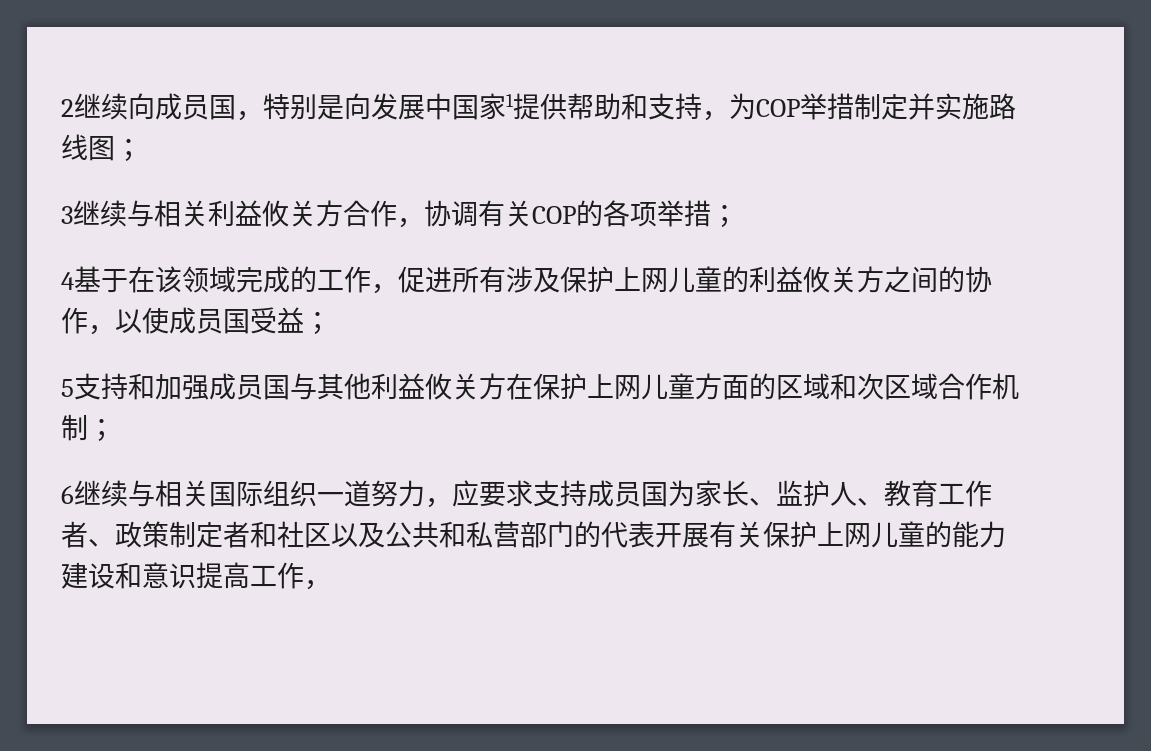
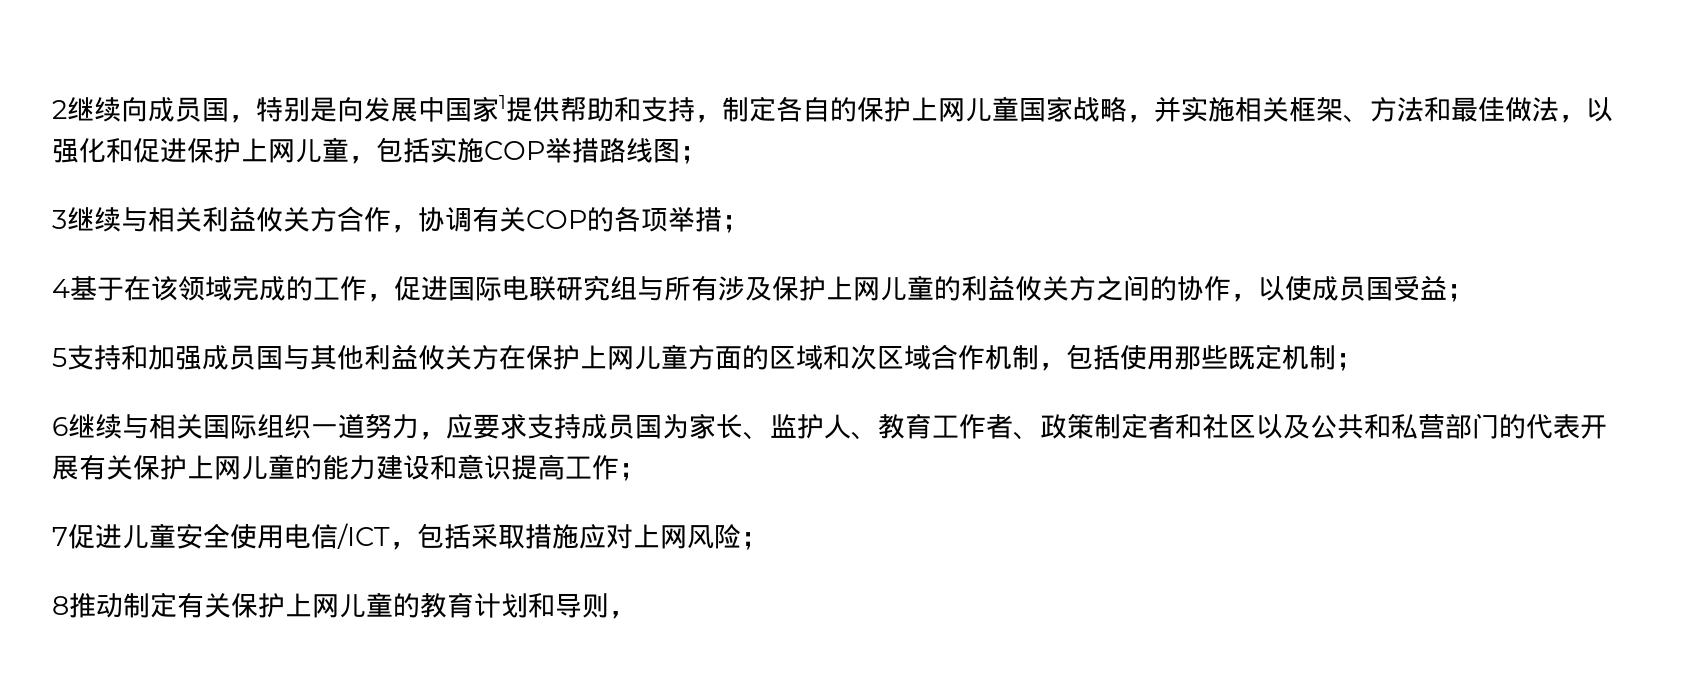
- 2继续向成员国，特别是向发展中国家1提供帮助和支持，为COP举措制定并实施路线图；
+ 2继续向成员国，特别是向发展中国家1提供帮助和支持，制定各自的保护上网儿童国家战略，并实施相关框架、方法和最佳做法，以强化和促进保护上网儿童，包括实施COP举措路线图；
- 4基于在该领域完成的工作，促进所有涉及保护上网儿童的利益攸关方之间的协作，以使成员国受益；
+ 4基于在该领域完成的工作，促进国际电联研究组与所有涉及保护上网儿童的利益攸关方之间的协作，以使成员国受益；
- 5支持和加强成员国与其他利益攸关方在保护上网儿童方面的区域和次区域合作机制；
+ 5支持和加强成员国与其他利益攸关方在保护上网儿童方面的区域和次区域合作机制，包括使用那些既定机制；
- 6继续与相关国际组织一道努力，应要求支持成员国为家长、监护人、教育工作者、政策制定者和社区以及公共和私营部门的代表开展有关保护上网儿童的能力建设和意识提高工作，
+ 6继续与相关国际组织一道努力，应要求支持成员国为家长、监护人、教育工作者、政策制定者和社区以及公共和私营部门的代表开展有关保护上网儿童的能力建设和意识提高工作；
+ 7促进儿童安全使用电信/ICT，包括采取措施应对上网风险；
+ 8推动制定有关保护上网儿童的教育计划和导则，

